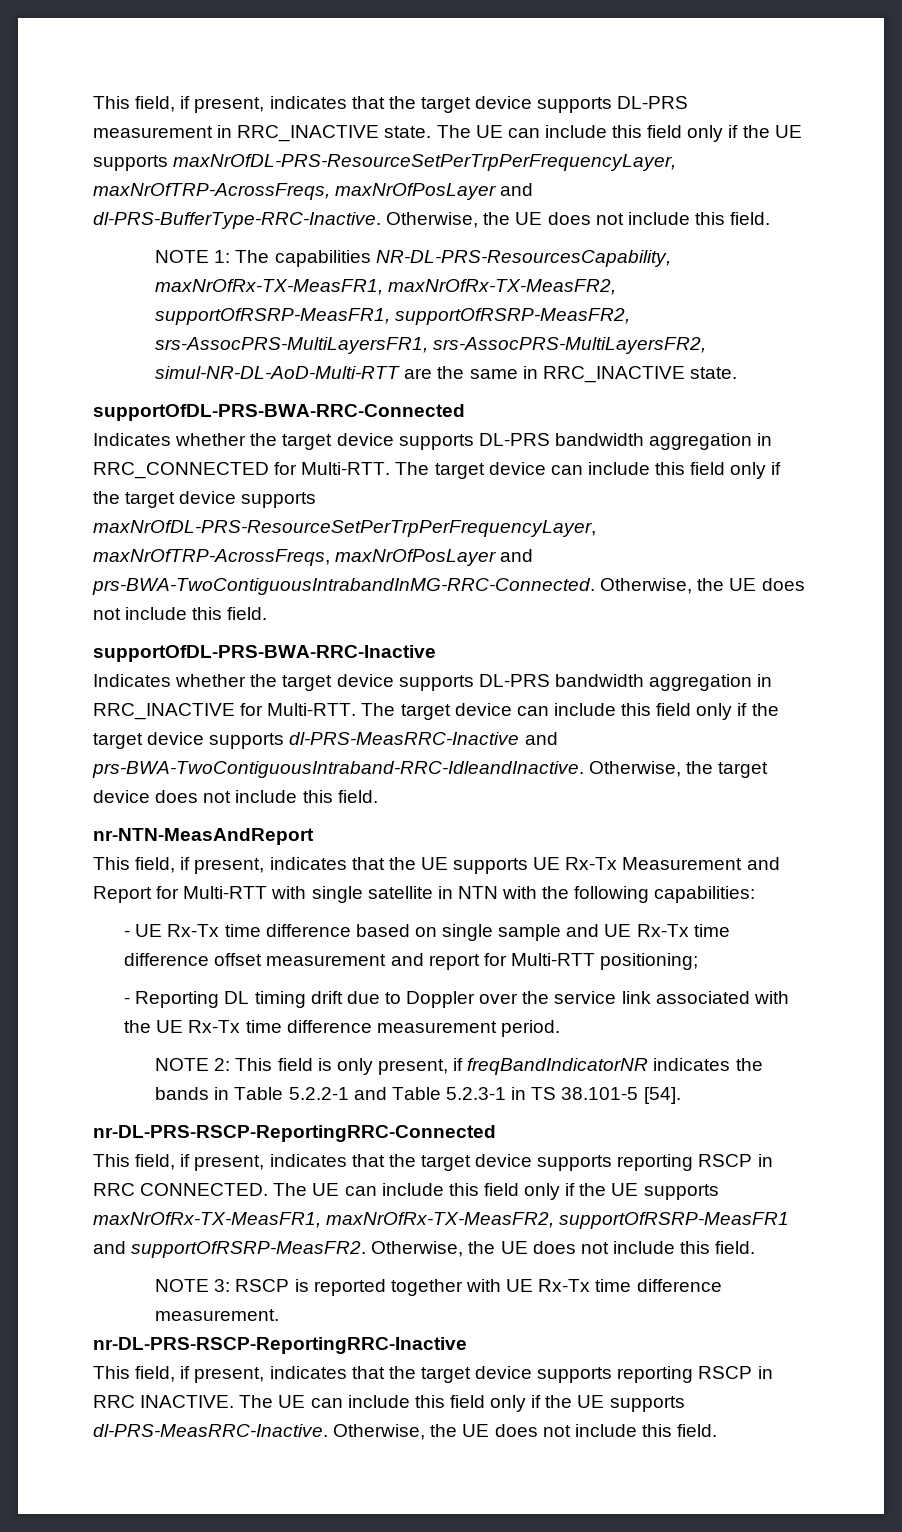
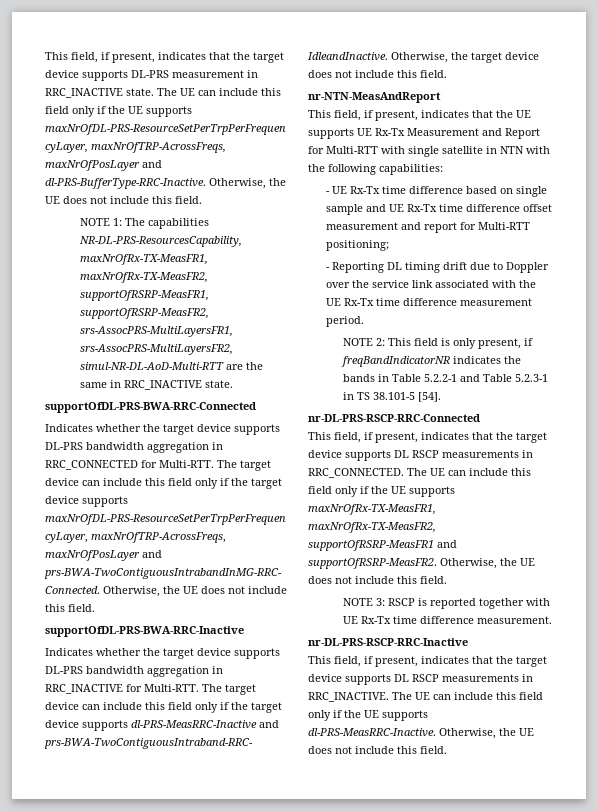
- nr-DL-PRS-RSCP-ReportingRRC-Connected
+ nr-DL-PRS-RSCP-RRC-Connected
- This field, if present, indicates that the target device supports reporting RSCP in RRC CONNECTED.
+ This field, if present, indicates that the target device supports DL RSCP measurements in RRC_CONNECTED.
- nr-DL-PRS-RSCP-ReportingRRC-Inactive
+ nr-DL-PRS-RSCP-RRC-Inactive
- This field, if present, indicates that the target device supports reporting RSCP in RRC INACTIVE.
+ This field, if present, indicates that the target device supports DL RSCP measurements in RRC_INACTIVE.

